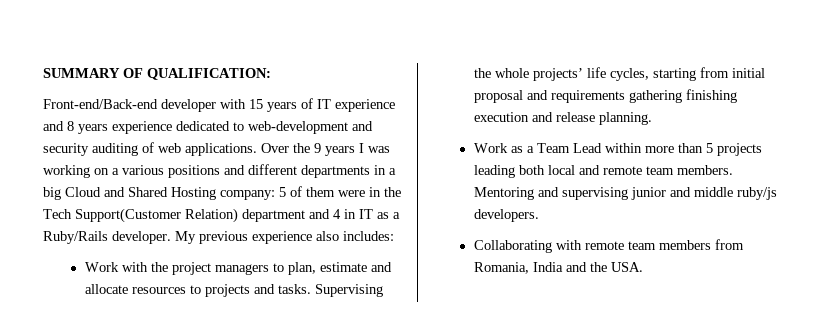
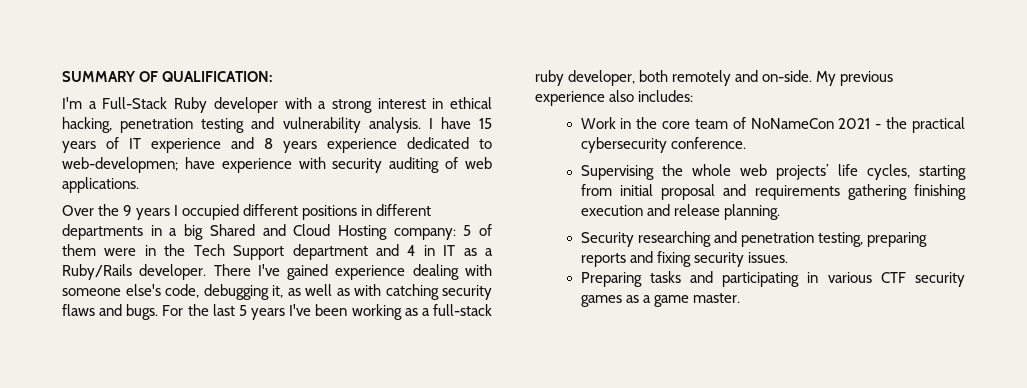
- Front-end/Back-end developer with 15 years of IT experience and 8 years experience dedicated to web-development and security auditing of web applications. Over the 9 years I was working on a various positions and different departments in a big Cloud and Shared Hosting company: 5 of them were in the Tech Support(Customer Relation) department and 4 in IT as a Ruby/Rails developer.
+ I'm a Full-Stack Ruby developer with a strong interest in ethical hacking, penetration testing and vulnerability analysis. I have 15 years of IT experience and 8 years experience dedicated to web-developmen; have experience with security auditing of web applications.
+ Over the 9 years I occupied different positions in different departments in a big Shared and Cloud Hosting company: 5 of them were in the Tech Support department and 4 in IT as a Ruby/Rails developer.
+ There I've gained experience dealing with someone else's code, debugging it, as well as with catching security flaws and bugs. For the last 5 years I've been working as a full-stack ruby developer, both remotely and on-side.
- Work with the project managers to plan, estimate and allocate resources to projects and tasks. Supervising the whole projects’ life cycles, starting from initial proposal and requirements gathering finishing execution and release planning.
+ Work in the core team of NoNameCon 2021 - the practical cybersecurity conference.
+ Supervising the whole web projects’ life cycles, starting from initial proposal and requirements gathering finishing execution and release planning.
- Work as a Team Lead within more than 5 projects leading both local and remote team members. Mentoring and supervising junior and middle ruby/js developers.
- Collaborating with remote team members from Romania, India and the USA.
+ Security researching and penetration testing, preparing reports and fixing security issues.
+ Preparing tasks and participating in various CTF security games as a game master.

